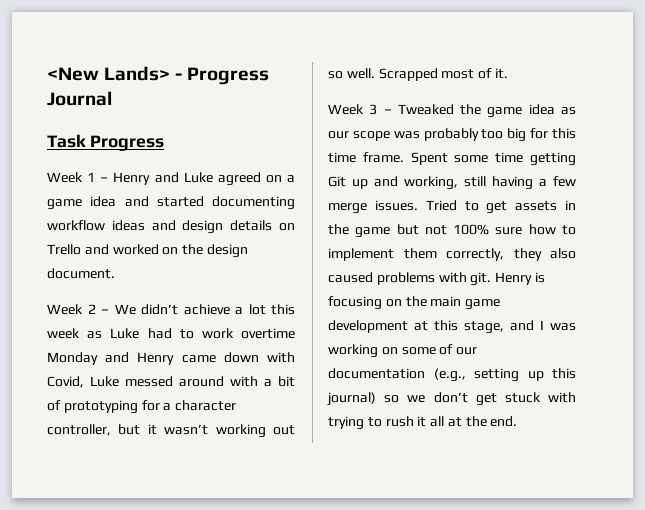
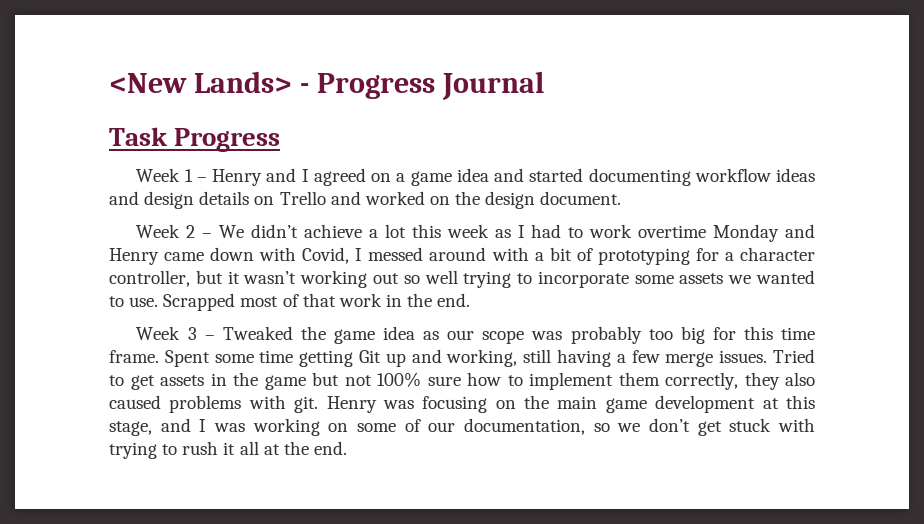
- Week 1 – Henry and Luke agreed on a game idea and started documenting workflow ideas and design details on Trello and worked on the design document.
+ Week 1 – Henry and I agreed on a game idea and started documenting workflow ideas and design details on Trello and worked on the design document.
- Week 2 – We didn’t achieve a lot this week as Luke had to work overtime Monday and Henry came down with Covid, Luke messed around with a bit of prototyping for a character controller, but it wasn’t working out so well. Scrapped most of it.
+ Week 2 – We didn’t achieve a lot this week as I had to work overtime Monday and Henry came down with Covid, I messed around with a bit of prototyping for a character controller, but it wasn’t working out so well trying to incorporate some assets we wanted to use. Scrapped most of that work in the end.
- Henry is focusing on the main game development at this stage, and I was working on some of our documentation (e.g., setting up this journal) so we don’t get stuck with trying to rush it all at the end.
+ Henry was focusing on the main game development at this stage, and I was working on some of our documentation, so we don’t get stuck with trying to rush it all at the end.

